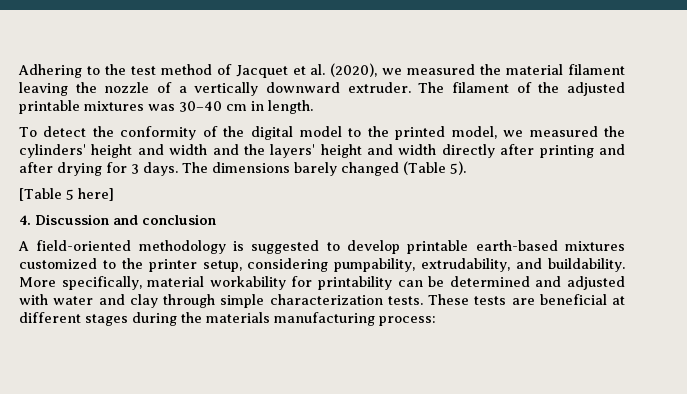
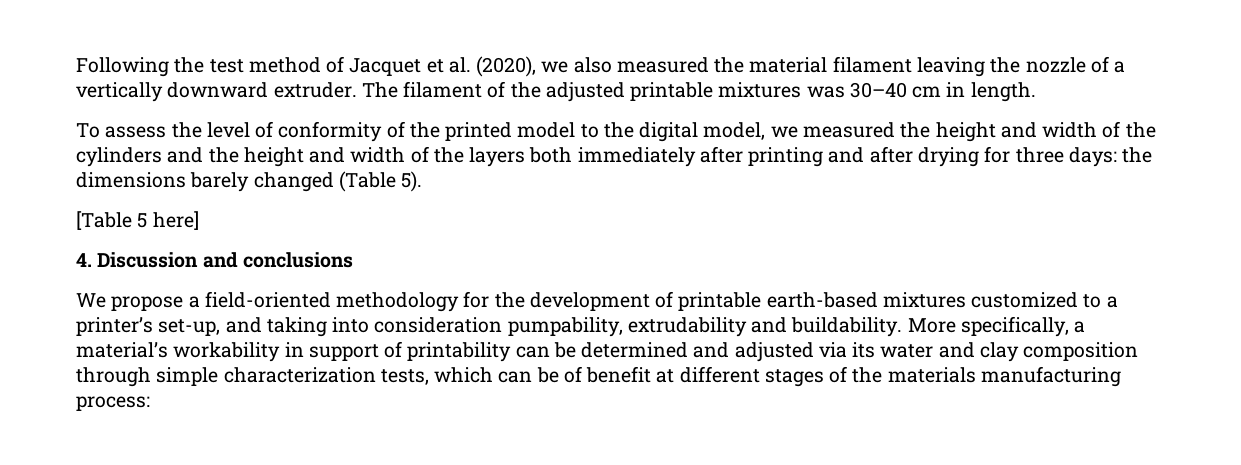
- Adhering to the test method of Jacquet et al. (2020), we measured the material filament leaving the nozzle of a vertically downward extruder.
+ Following the test method of Jacquet et al. (2020), we also measured the material filament leaving the nozzle of a vertically downward extruder.
- To detect the conformity of the digital model to the printed model, we measured the cylinders' height and width and the layers' height and width directly after printing and after drying for 3 days. The dimensions barely changed (Table 5).
+ To assess the level of conformity of the printed model to the digital model, we measured the height and width of the cylinders and the height and width of the layers both immediately after printing and after drying for three days: the dimensions barely changed (Table 5).
- 4. Discussion and conclusion
- A field-oriented methodology is suggested to develop printable earth-based mixtures customized to the printer setup, considering pumpability, extrudability, and buildability. More specifically, material workability for printability can be determined and adjusted with water and clay through simple characterization tests. These tests are beneficial at different stages during the materials manufacturing process:
+ 4. Discussion and conclusions
+ We propose a field-oriented methodology for the development of printable earth-based mixtures customized to a printer’s set-up, and taking into consideration pumpability, extrudability and buildability. More specifically, a material’s workability in support of printability can be determined and adjusted via its water and clay composition through simple characterization tests, which can be of benefit at different stages of the materials manufacturing process:

